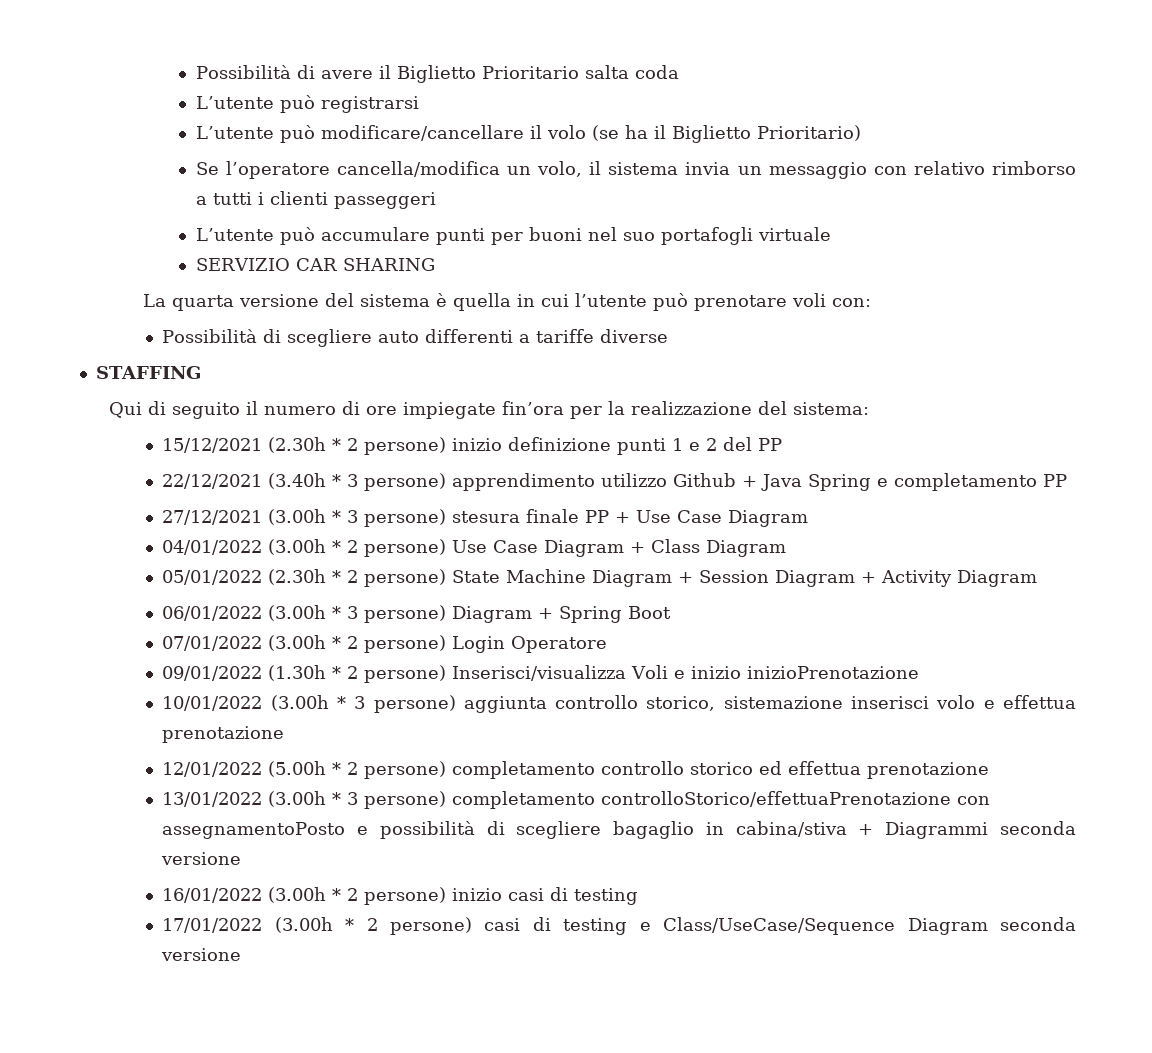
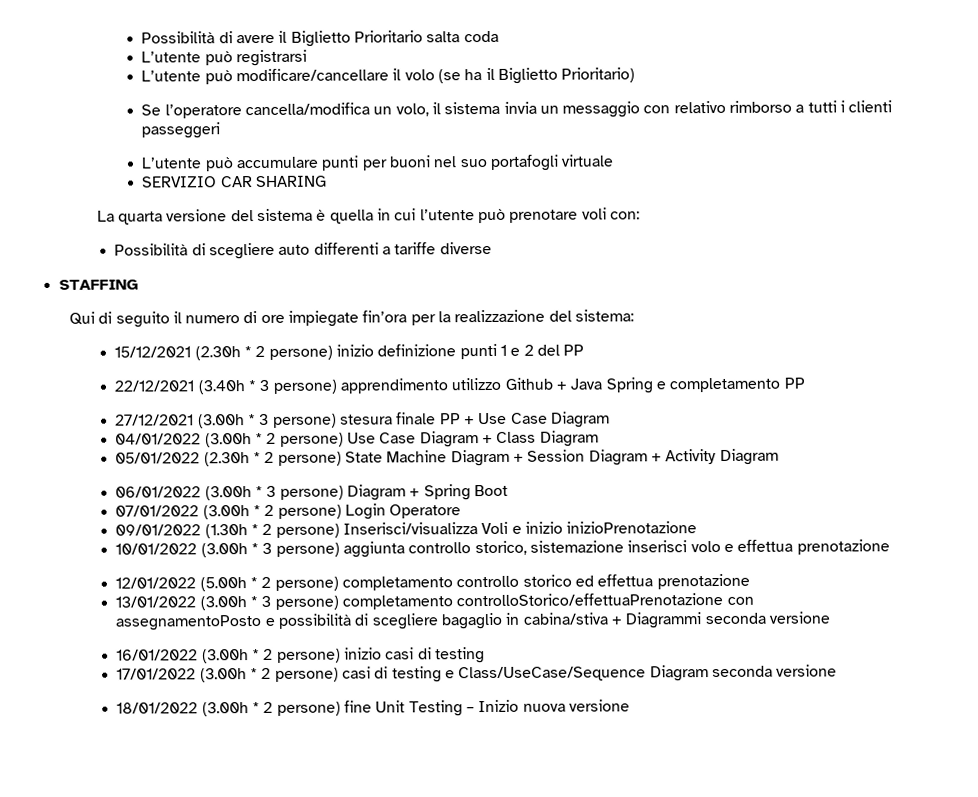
+ 18/01/2022 (3.00h * 2 persone) fine Unit Testing – Inizio nuova versione

